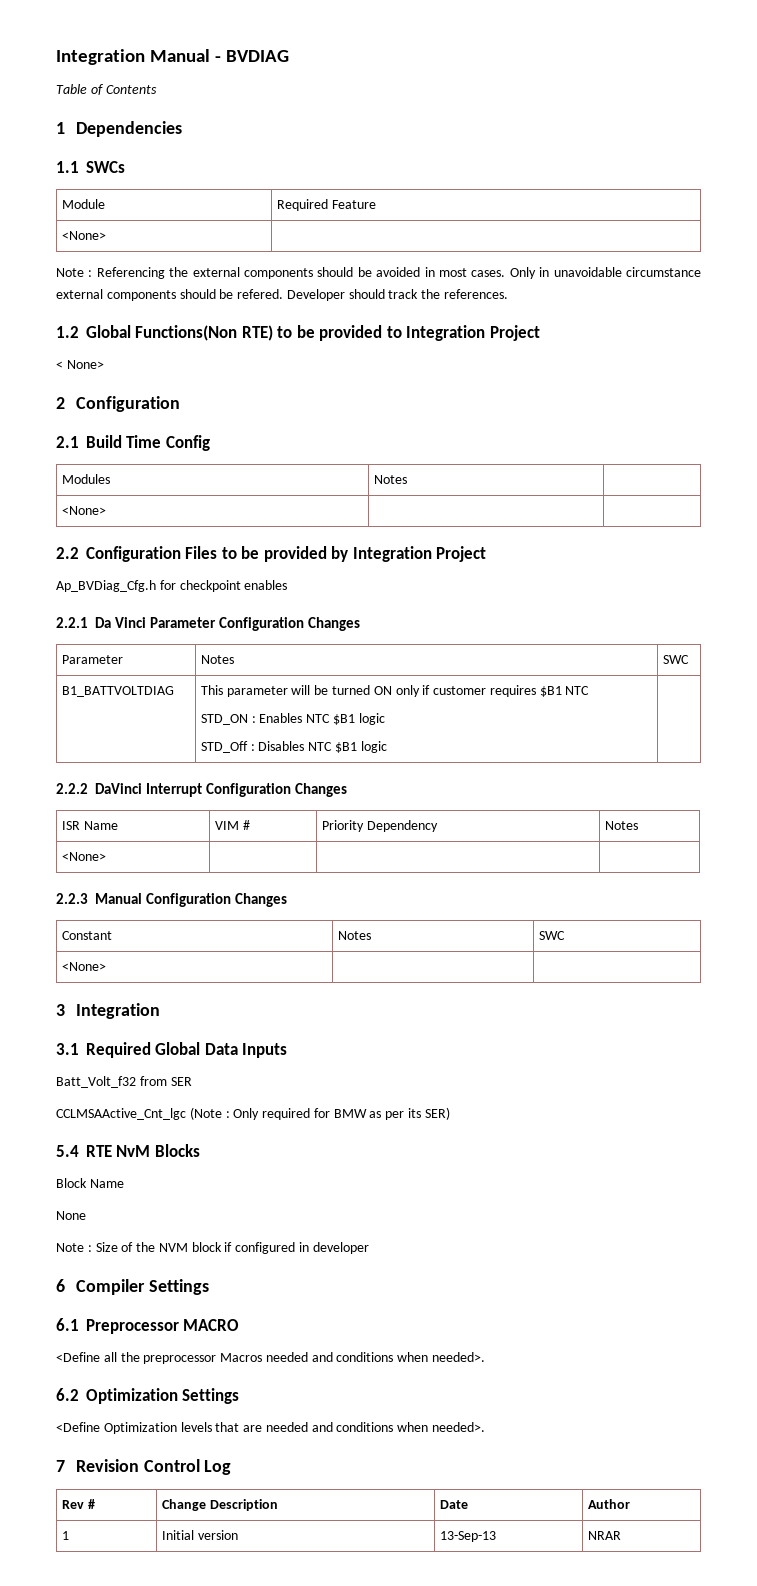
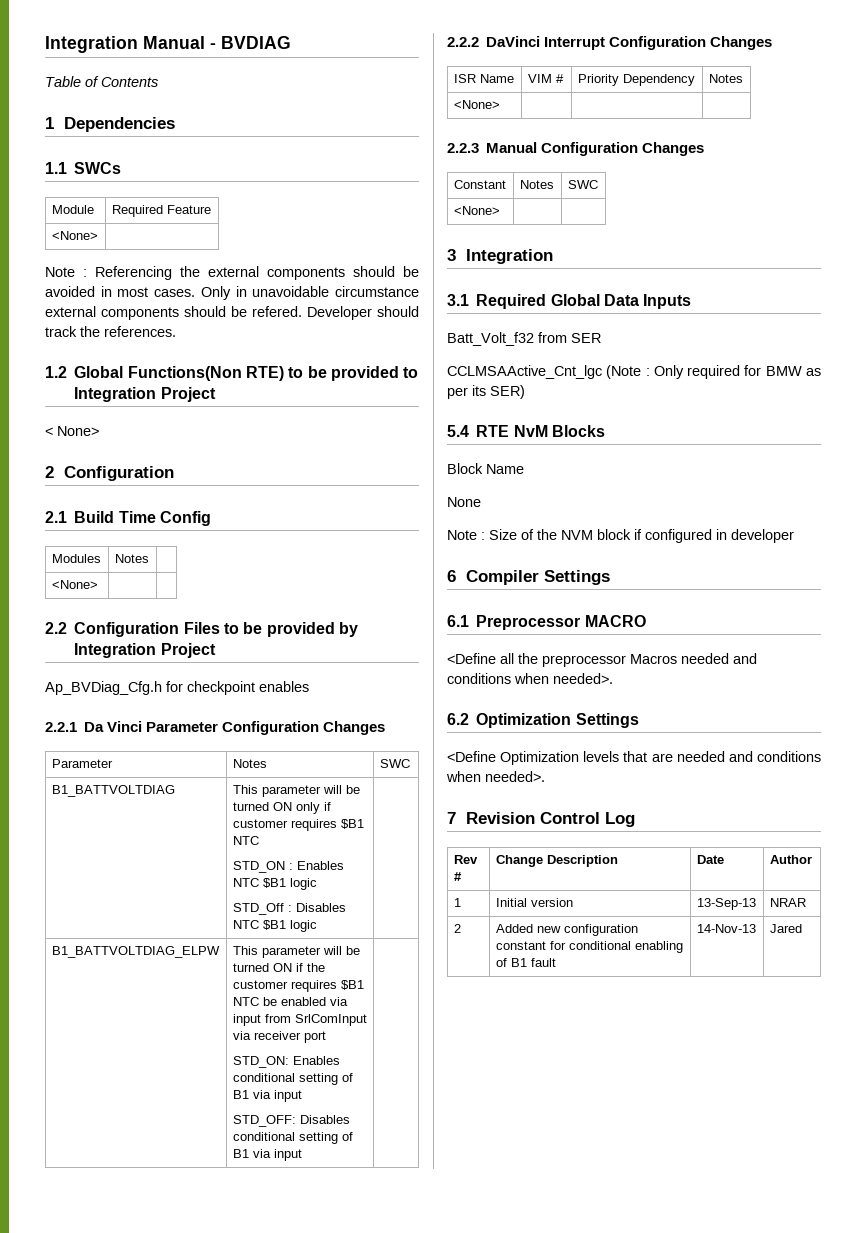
+ B1_BATTVOLTDIAG_ELPW | This parameter will be turned ON if the customer requires $B1 NTC be enabled via input from SrlComInput via receiver port
+ STD_ON: Enables conditional setting of B1 via input
+ STD_OFF: Disables conditional setting of B1 via input |
+ 2 | Added new configuration constant for conditional enabling of B1 fault | 14-Nov-13 | Jared

